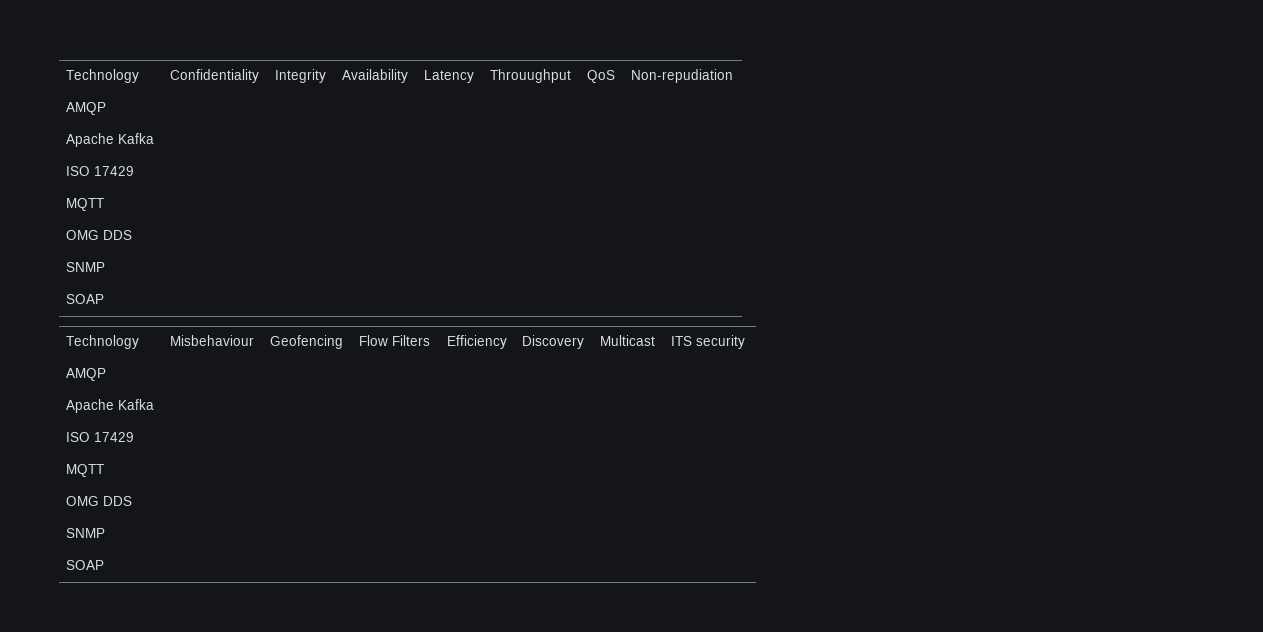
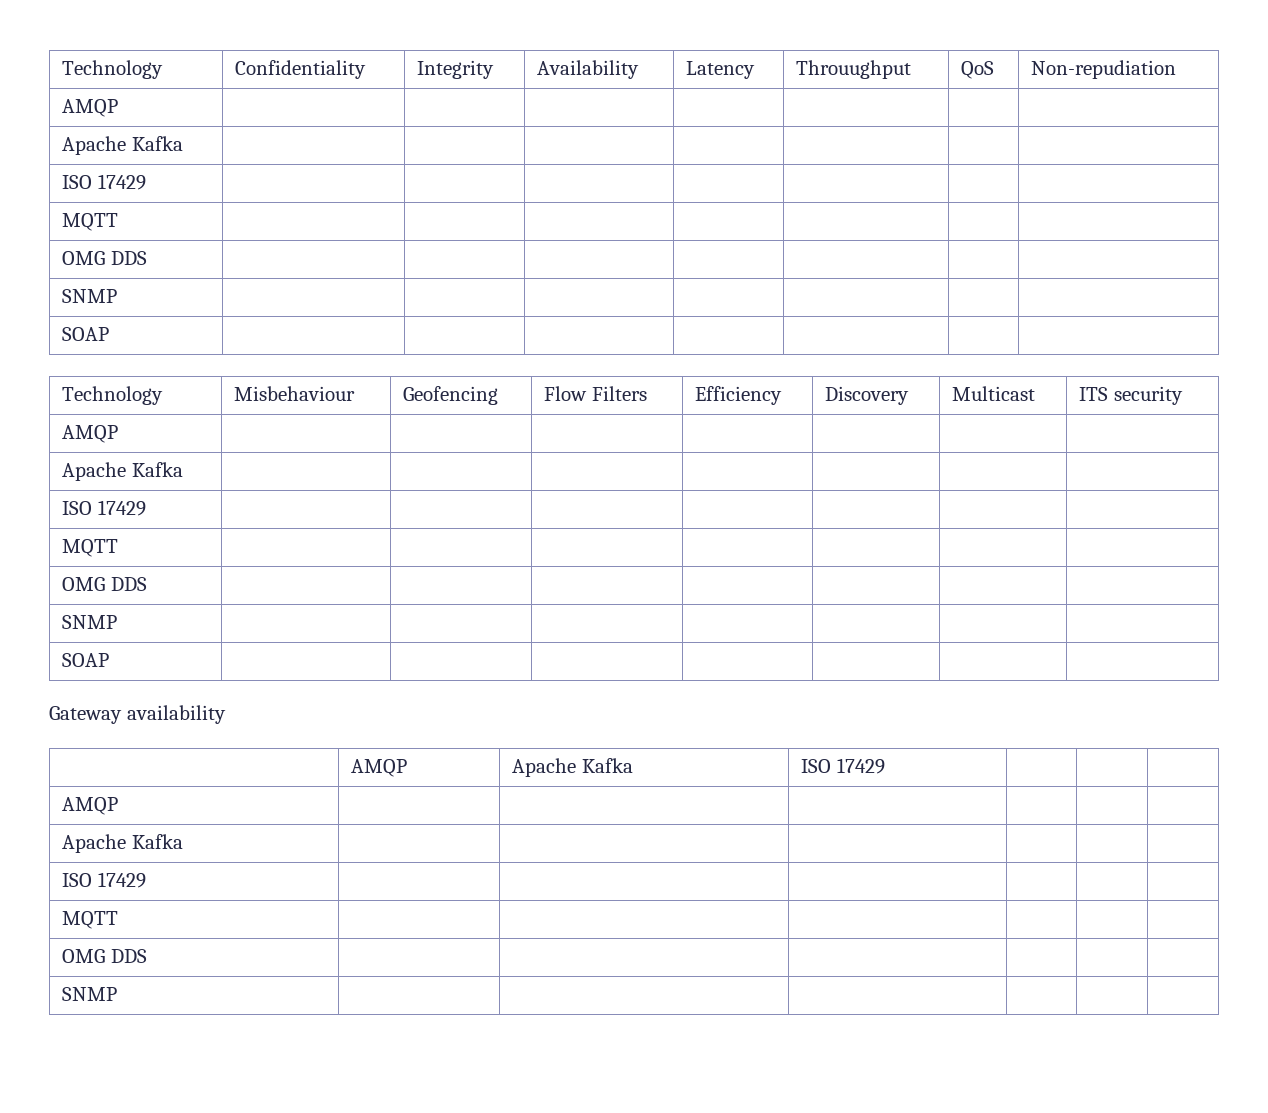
+ Gateway availability
+ | AMQP | Apache Kafka | ISO 17429 | | |
+ AMQP | | | | | |
+ Apache Kafka | | | | | |
+ ISO 17429 | | | | | |
+ MQTT | | | | | |
+ OMG DDS | | | | | |
+ SNMP | | | | | |

